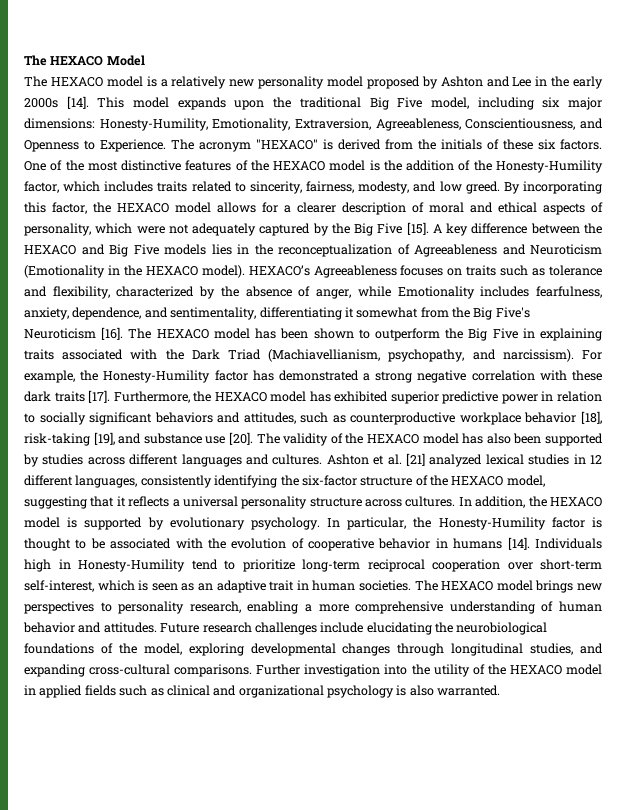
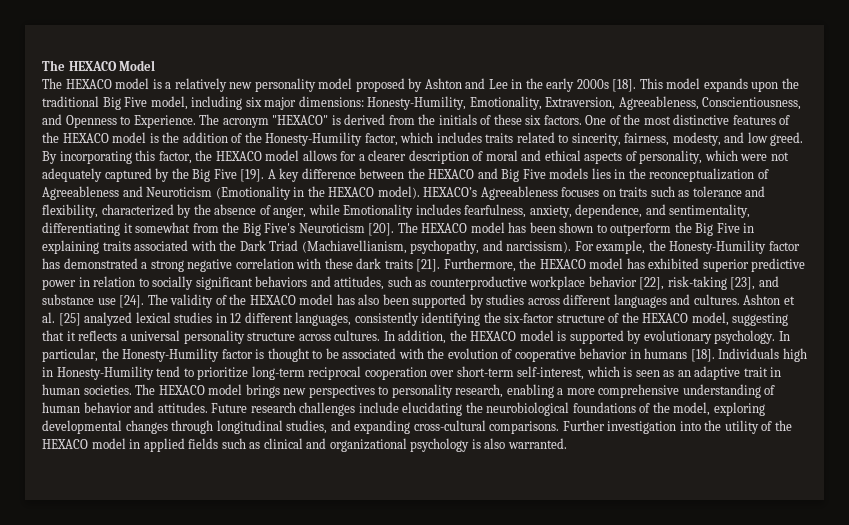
- The HEXACO model is a relatively new personality model proposed by Ashton and Lee in the early 2000s [14].
+ The HEXACO model is a relatively new personality model proposed by Ashton and Lee in the early 2000s [18].
- By incorporating this factor, the HEXACO model allows for a clearer description of moral and ethical aspects of personality, which were not adequately captured by the Big Five [15].
+ By incorporating this factor, the HEXACO model allows for a clearer description of moral and ethical aspects of personality, which were not adequately captured by the Big Five [19].
- HEXACO’s Agreeableness focuses on traits such as tolerance and flexibility, characterized by the absence of anger, while Emotionality includes fearfulness, anxiety, dependence, and sentimentality, differentiating it somewhat from the Big Five's Neuroticism [16].
+ HEXACO’s Agreeableness focuses on traits such as tolerance and flexibility, characterized by the absence of anger, while Emotionality includes fearfulness, anxiety, dependence, and sentimentality, differentiating it somewhat from the Big Five's Neuroticism [20].
- For example, the Honesty-Humility factor has demonstrated a strong negative correlation with these dark traits [17].
+ For example, the Honesty-Humility factor has demonstrated a strong negative correlation with these dark traits [21].
- Furthermore, the HEXACO model has exhibited superior predictive power in relation to socially significant behaviors and attitudes, such as counterproductive workplace behavior [18], risk-taking [19], and substance use [20].
+ Furthermore, the HEXACO model has exhibited superior predictive power in relation to socially significant behaviors and attitudes, such as counterproductive workplace behavior [22], risk-taking [23], and substance use [24].
- Ashton et al. [21] analyzed lexical studies in 12 different languages, consistently identifying the six-factor structure of the HEXACO model, suggesting that it reflects a universal personality structure across cultures.
+ Ashton et al. [25] analyzed lexical studies in 12 different languages, consistently identifying the six-factor structure of the HEXACO model, suggesting that it reflects a universal personality structure across cultures.
- In particular, the Honesty-Humility factor is thought to be associated with the evolution of cooperative behavior in humans [14].
+ In particular, the Honesty-Humility factor is thought to be associated with the evolution of cooperative behavior in humans [18].

